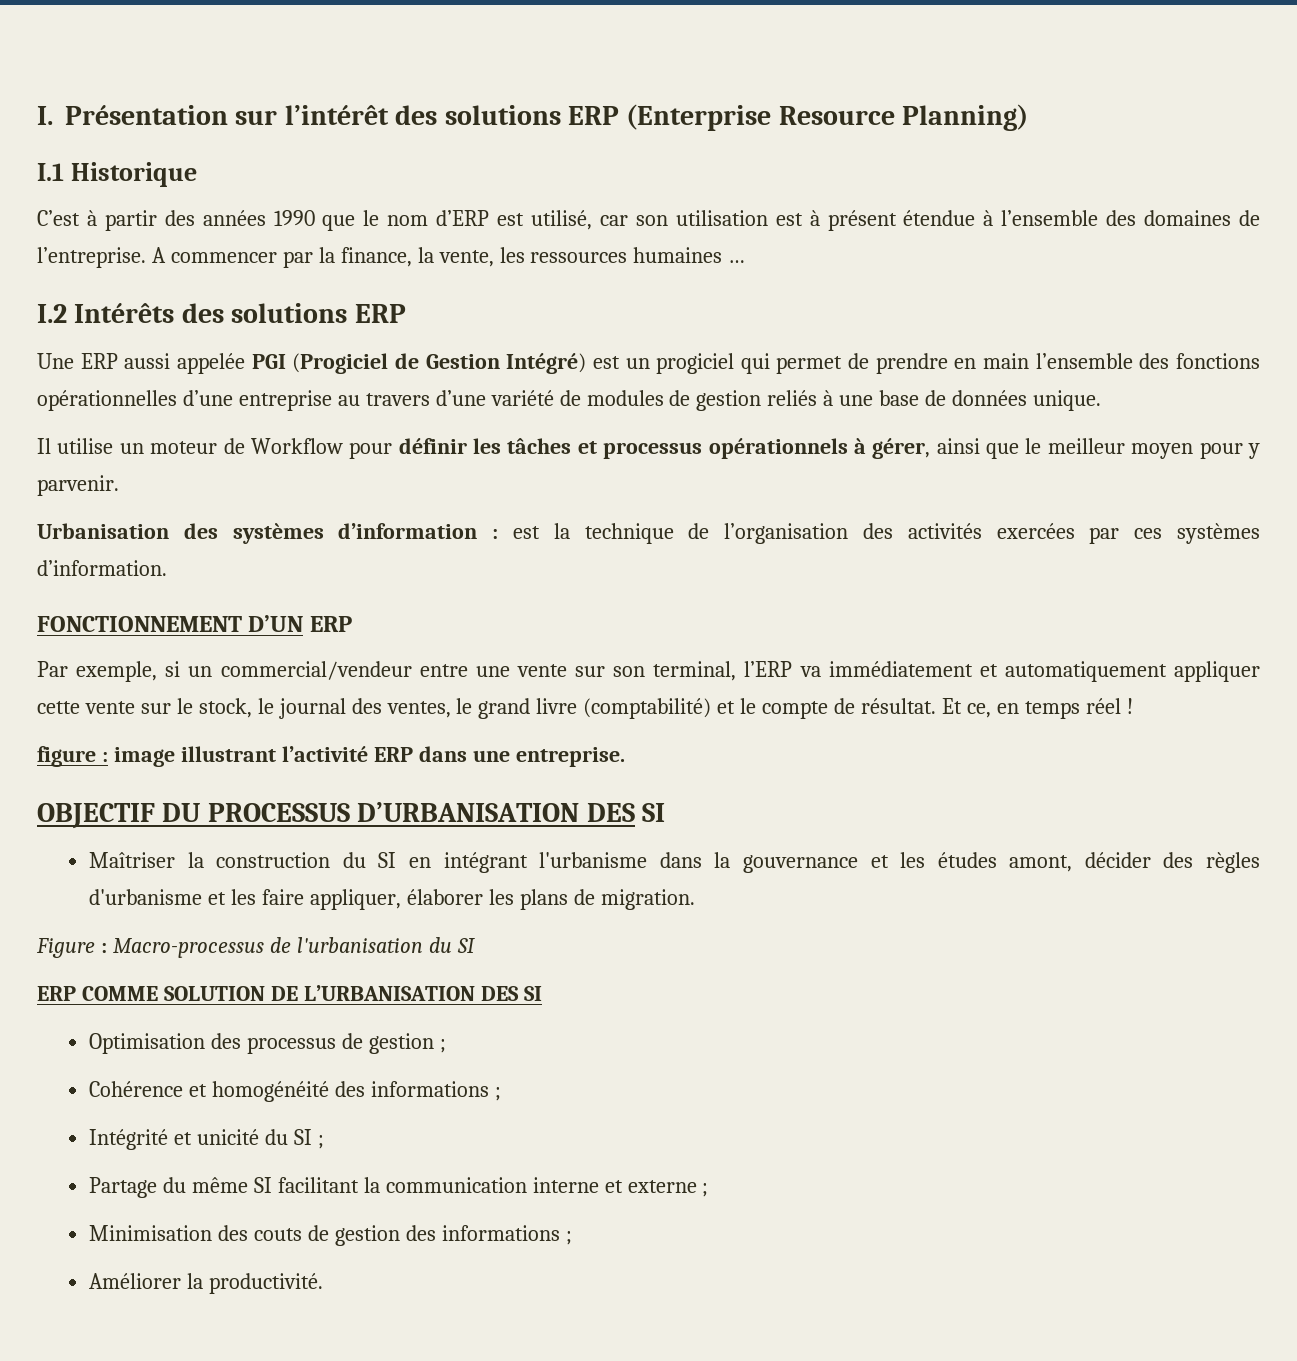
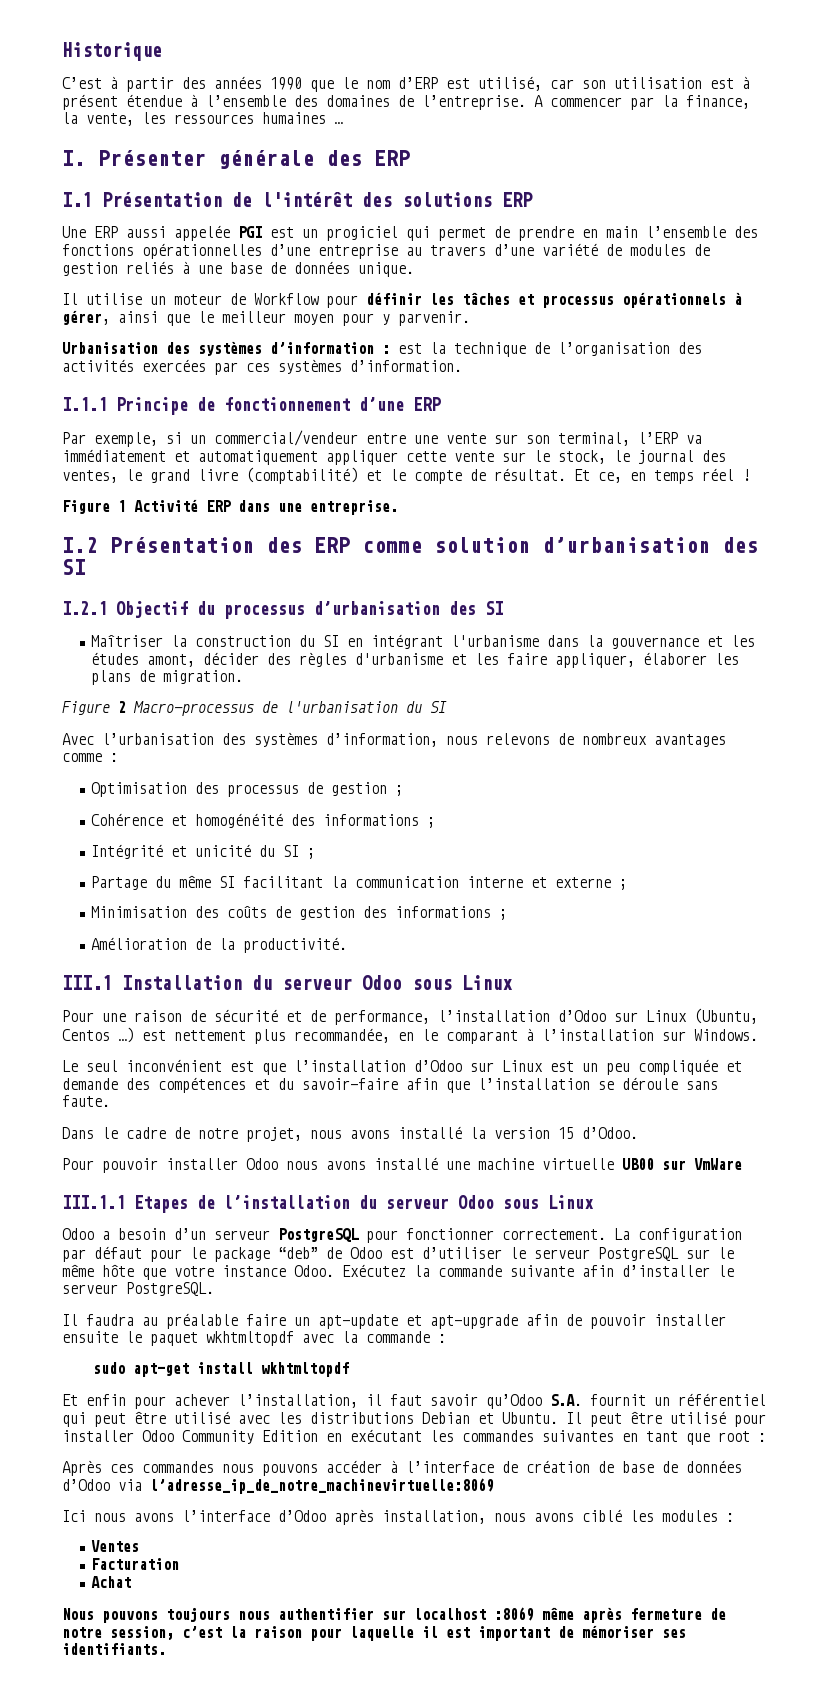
- I. Présentation sur l’intérêt des solutions ERP (Enterprise Resource Planning)
- I.1 Historique
+ Historique
- I.2 Intérêts des solutions ERP
+ I. Présenter générale des ERP
+ I.1 Présentation de l'intérêt des solutions ERP
- Une ERP aussi appelée PGI (Progiciel de Gestion Intégré) est un progiciel qui permet de prendre en main l’ensemble des fonctions opérationnelles d’une entreprise au travers d’une variété de modules de gestion reliés à une base de données unique.
+ Une ERP aussi appelée PGI est un progiciel qui permet de prendre en main l’ensemble des fonctions opérationnelles d’une entreprise au travers d’une variété de modules de gestion reliés à une base de données unique.
- FONCTIONNEMENT D’UN ERP
+ I.1.1 Principe de fonctionnement d’une ERP
- figure : image illustrant l’activité ERP dans une entreprise.
+ Figure 1 Activité ERP dans une entreprise.
- OBJECTIF DU PROCESSUS D’URBANISATION DES SI
+ I.2 Présentation des ERP comme solution d’urbanisation des SI
+ I.2.1 Objectif du processus d’urbanisation des SI
- Figure : Macro-processus de l'urbanisation du SI
+ Figure 2 Macro-processus de l'urbanisation du SI
- ERP COMME SOLUTION DE L’URBANISATION DES SI
+ Avec l’urbanisation des systèmes d’information, nous relevons de nombreux avantages comme :
- Minimisation des couts de gestion des informations ;
+ Minimisation des coûts de gestion des informations ;
- Améliorer la productivité.
+ Amélioration de la productivité.
+ III.1 Installation du serveur Odoo sous Linux
+ Pour une raison de sécurité et de performance, l’installation d’Odoo sur Linux (Ubuntu, Centos …) est nettement plus recommandée, en le comparant à l’installation sur Windows.
+ Le seul inconvénient est que l’installation d’Odoo sur Linux est un peu compliquée et demande des compétences et du savoir-faire afin que l’installation se déroule sans faute.
+ Dans le cadre de notre projet, nous avons installé la version 15 d’Odoo.
+ Pour pouvoir installer Odoo nous avons installé une machine virtuelle UB00 sur VmWare
+ III.1.1 Etapes de l’installation du serveur Odoo sous Linux
+ Odoo a besoin d’un serveur PostgreSQL pour fonctionner correctement. La configuration par défaut pour le package “deb” de Odoo est d’utiliser le serveur PostgreSQL sur le même hôte que votre instance Odoo. Exécutez la commande suivante afin d’installer le serveur PostgreSQL.
+ Il faudra au préalable faire un apt-update et apt-upgrade afin de pouvoir installer ensuite le paquet wkhtmltopdf avec la commande :
+ sudo apt-get install wkhtmltopdf
+ Et enfin pour achever l’installation, il faut savoir qu’Odoo S.A. fournit un référentiel qui peut être utilisé avec les distributions Debian et Ubuntu. Il peut être utilisé pour installer Odoo Community Edition en exécutant les commandes suivantes en tant que root :
+ Après ces commandes nous pouvons accéder à l’interface de création de base de données d’Odoo via l’adresse_ip_de_notre_machinevirtuelle:8069
+ Ici nous avons l’interface d’Odoo après installation, nous avons ciblé les modules :
+ Ventes
+ Facturation
+ Achat
+ Nous pouvons toujours nous authentifier sur localhost :8069 même après fermeture de notre session, c’est la raison pour laquelle il est important de mémoriser ses identifiants.

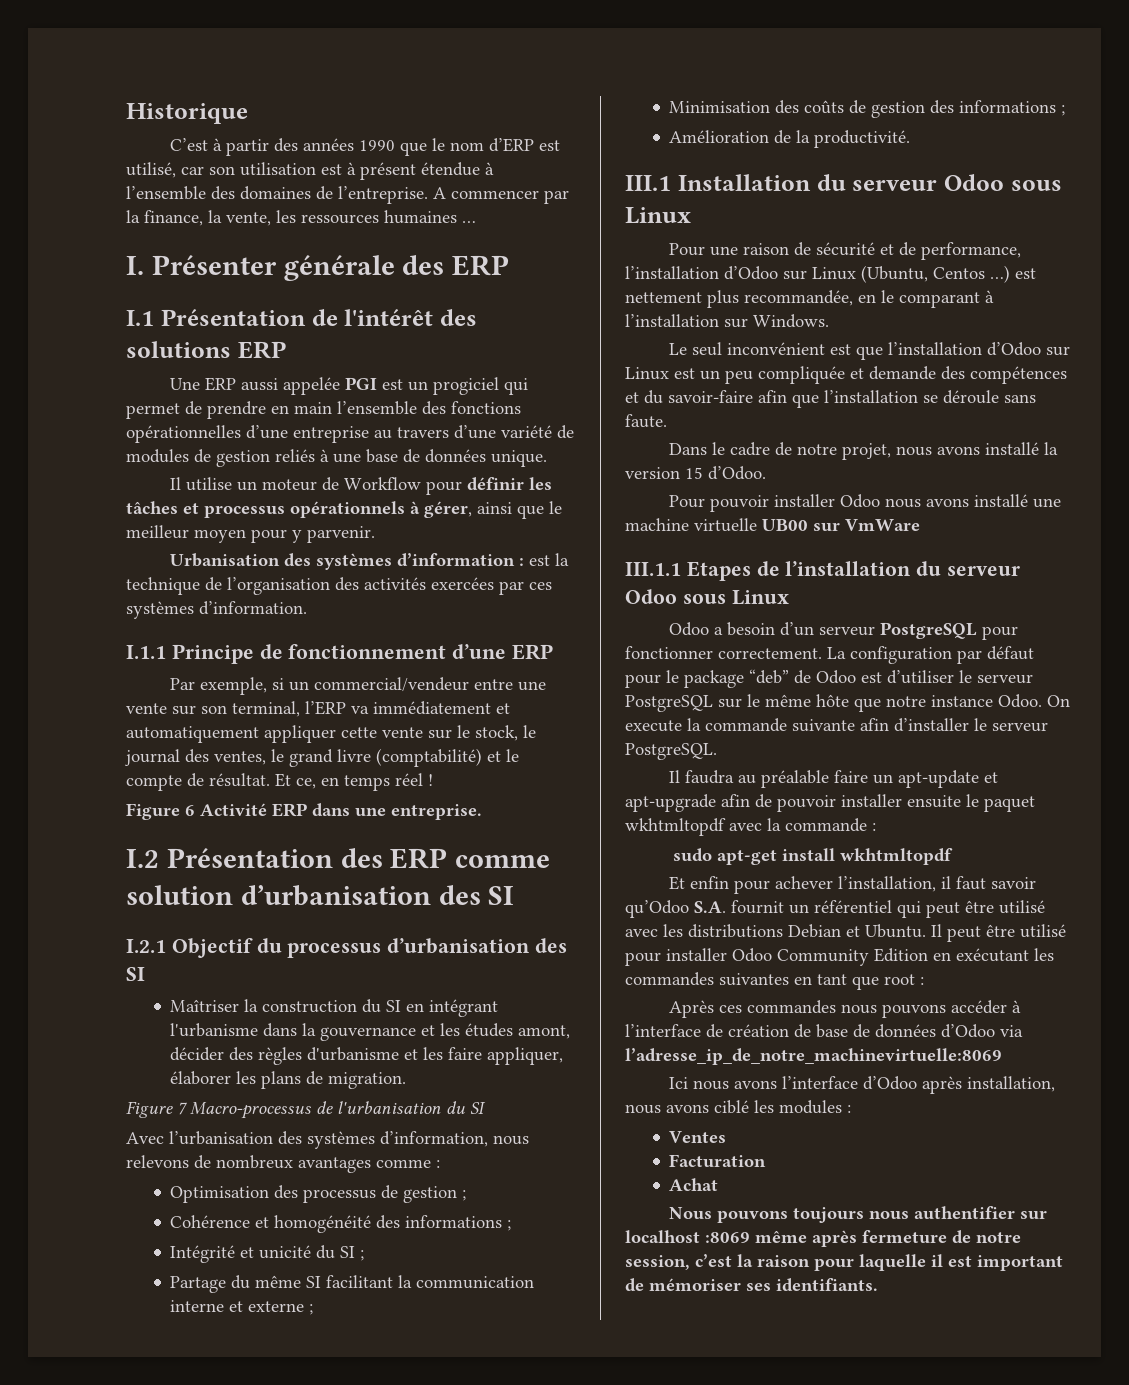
- Figure 1 Activité ERP dans une entreprise.
+ Figure 6 Activité ERP dans une entreprise.
- Figure 2 Macro-processus de l'urbanisation du SI
+ Figure 7 Macro-processus de l'urbanisation du SI
- La configuration par défaut pour le package “deb” de Odoo est d’utiliser le serveur PostgreSQL sur le même hôte que votre instance Odoo.
+ La configuration par défaut pour le package “deb” de Odoo est d’utiliser le serveur PostgreSQL sur le même hôte que notre instance Odoo.
- Exécutez la commande suivante afin d’installer le serveur PostgreSQL.
+ On execute la commande suivante afin d’installer le serveur PostgreSQL.

